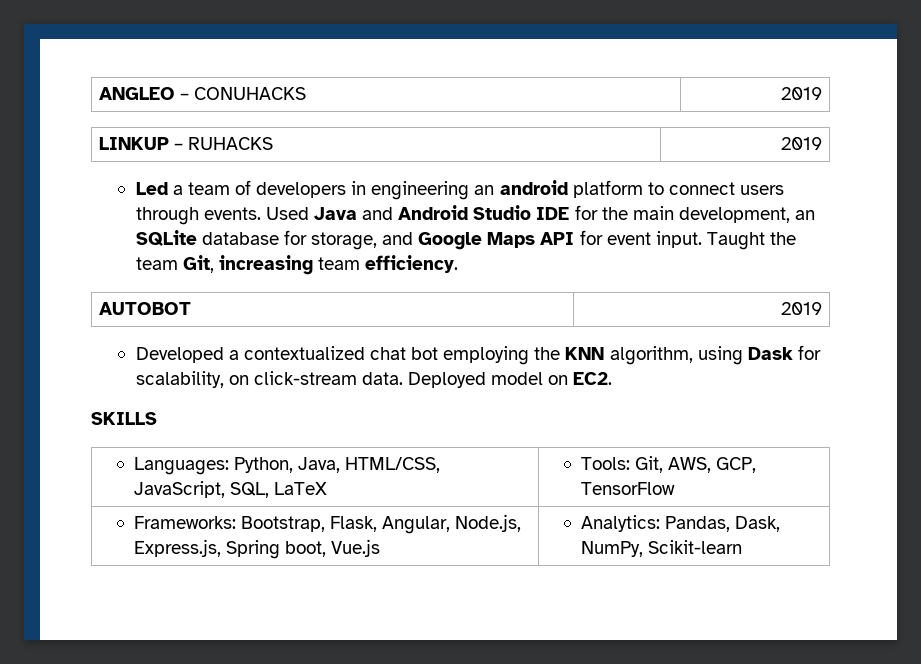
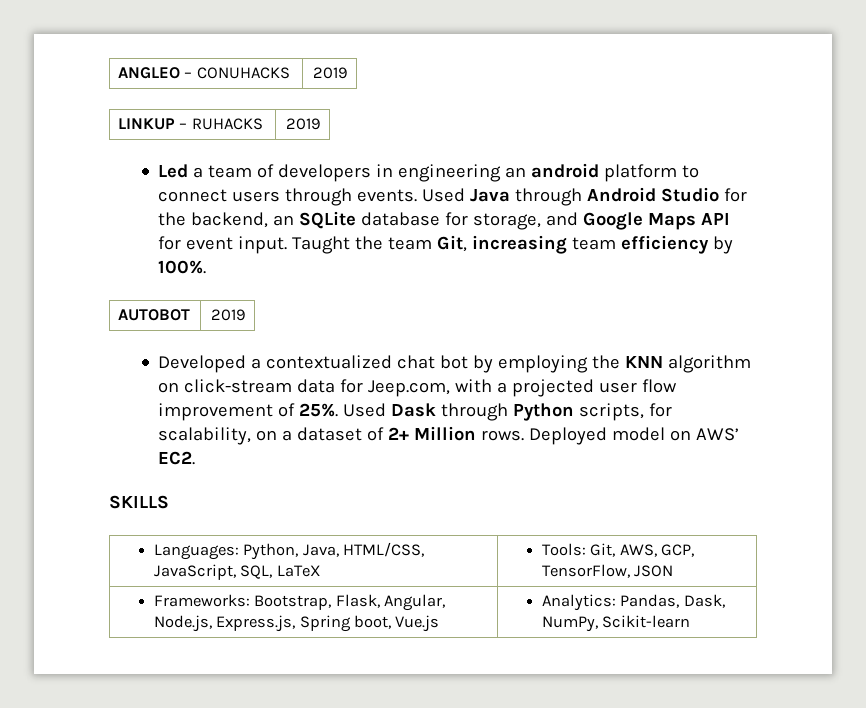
- Used Java and Android Studio IDE for the main development, an SQLite database for storage, and Google Maps API for event input.
+ Used Java through Android Studio for the backend, an SQLite database for storage, and Google Maps API for event input.
- Taught the team Git, increasing team efficiency.
+ Taught the team Git, increasing team efficiency by 100%.
- Developed a contextualized chat bot employing the KNN algorithm, using Dask for scalability, on click-stream data.
+ Developed a contextualized chat bot by employing the KNN algorithm on click-stream data for Jeep.com, with a projected user flow improvement of 25%. Used Dask through Python scripts, for scalability, on a dataset of 2+ Million rows.
- Deployed model on EC2.
+ Deployed model on AWS’ EC2.
- Languages: Python, Java, HTML/CSS, JavaScript, SQL, LaTeX | Tools: Git, AWS, GCP, TensorFlow
+ Languages: Python, Java, HTML/CSS, JavaScript, SQL, LaTeX | Tools: Git, AWS, GCP, TensorFlow, JSON

